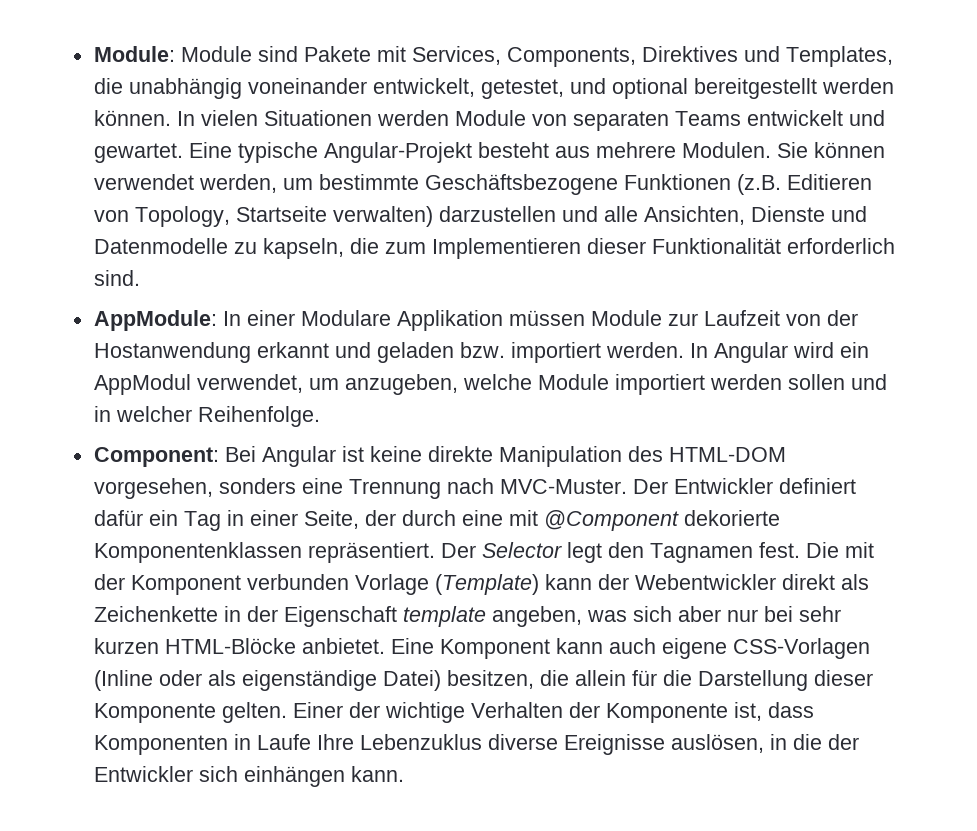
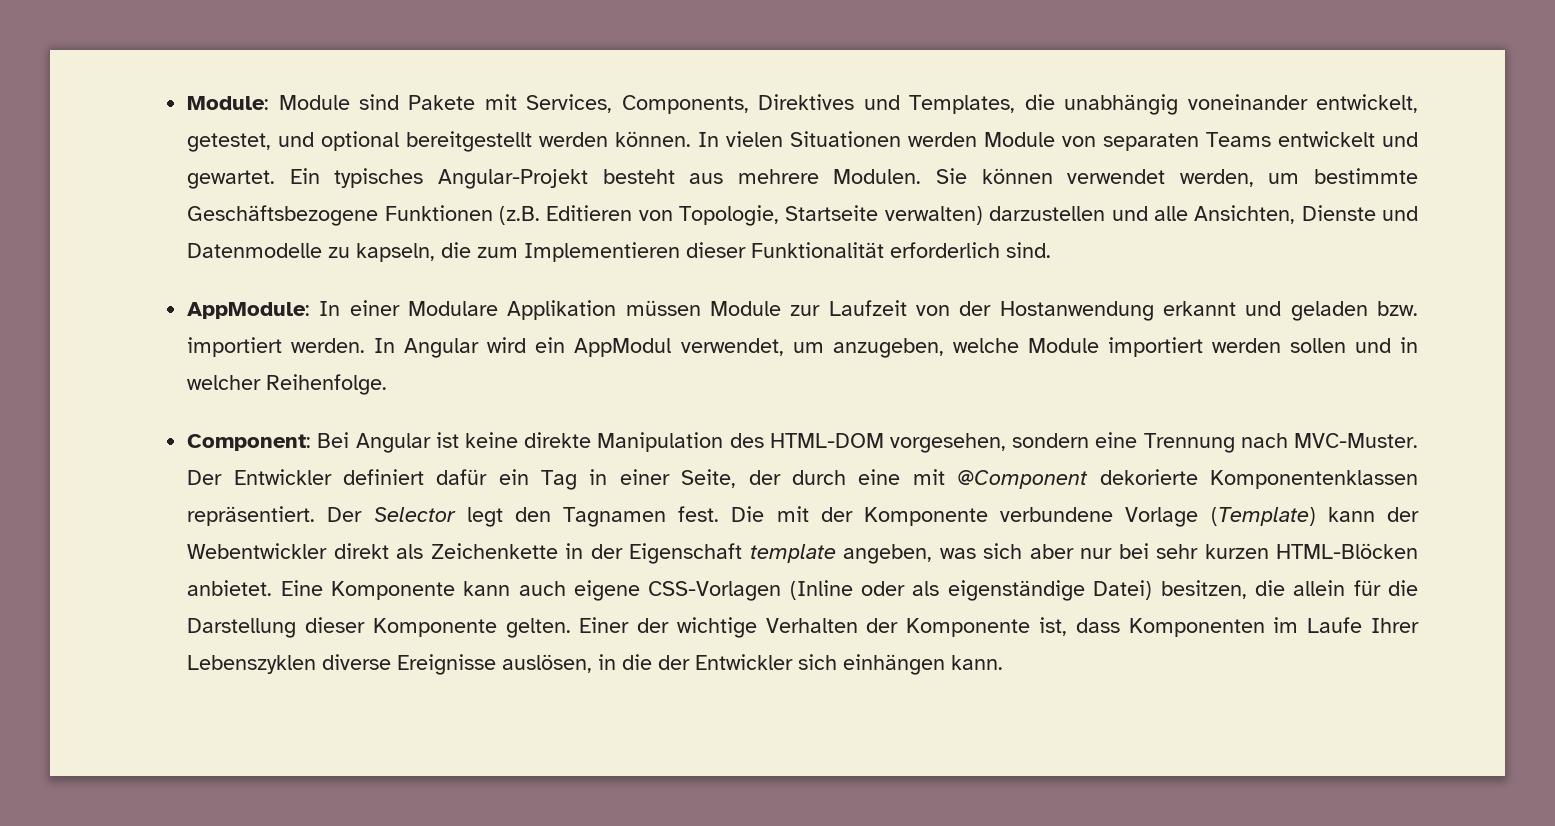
- Eine typische Angular-Projekt besteht aus mehrere Modulen.
+ Ein typisches Angular-Projekt besteht aus mehrere Modulen.
- Sie können verwendet werden, um bestimmte Geschäftsbezogene Funktionen (z.B. Editieren von Topology, Startseite verwalten) darzustellen und alle Ansichten, Dienste und Datenmodelle zu kapseln, die zum Implementieren dieser Funktionalität erforderlich sind.
+ Sie können verwendet werden, um bestimmte Geschäftsbezogene Funktionen (z.B. Editieren von Topologie, Startseite verwalten) darzustellen und alle Ansichten, Dienste und Datenmodelle zu kapseln, die zum Implementieren dieser Funktionalität erforderlich sind.
- Component: Bei Angular ist keine direkte Manipulation des HTML-DOM vorgesehen, sonders eine Trennung nach MVC-Muster.
+ Component: Bei Angular ist keine direkte Manipulation des HTML-DOM vorgesehen, sondern eine Trennung nach MVC-Muster.
- Die mit der Komponent verbunden Vorlage (Template) kann der Webentwickler direkt als Zeichenkette in der Eigenschaft template angeben, was sich aber nur bei sehr kurzen HTML-Blöcke anbietet.
+ Die mit der Komponente verbundene Vorlage (Template) kann der Webentwickler direkt als Zeichenkette in der Eigenschaft template angeben, was sich aber nur bei sehr kurzen HTML-Blöcken anbietet.
- Eine Komponent kann auch eigene CSS-Vorlagen (Inline oder als eigenständige Datei) besitzen, die allein für die Darstellung dieser Komponente gelten.
+ Eine Komponente kann auch eigene CSS-Vorlagen (Inline oder als eigenständige Datei) besitzen, die allein für die Darstellung dieser Komponente gelten.
- Einer der wichtige Verhalten der Komponente ist, dass Komponenten in Laufe Ihre Lebenzuklus diverse Ereignisse auslösen, in die der Entwickler sich einhängen kann.
+ Einer der wichtige Verhalten der Komponente ist, dass Komponenten im Laufe Ihrer Lebenszyklen diverse Ereignisse auslösen, in die der Entwickler sich einhängen kann.

